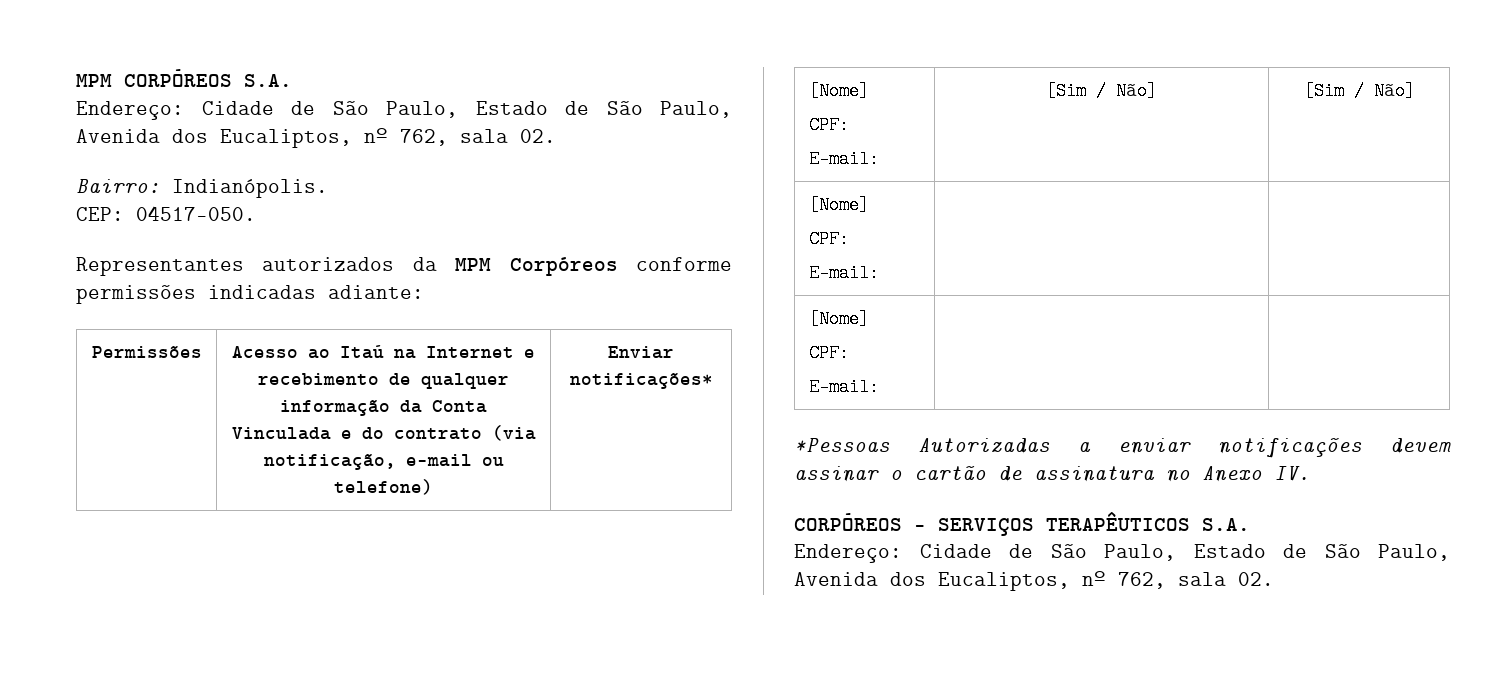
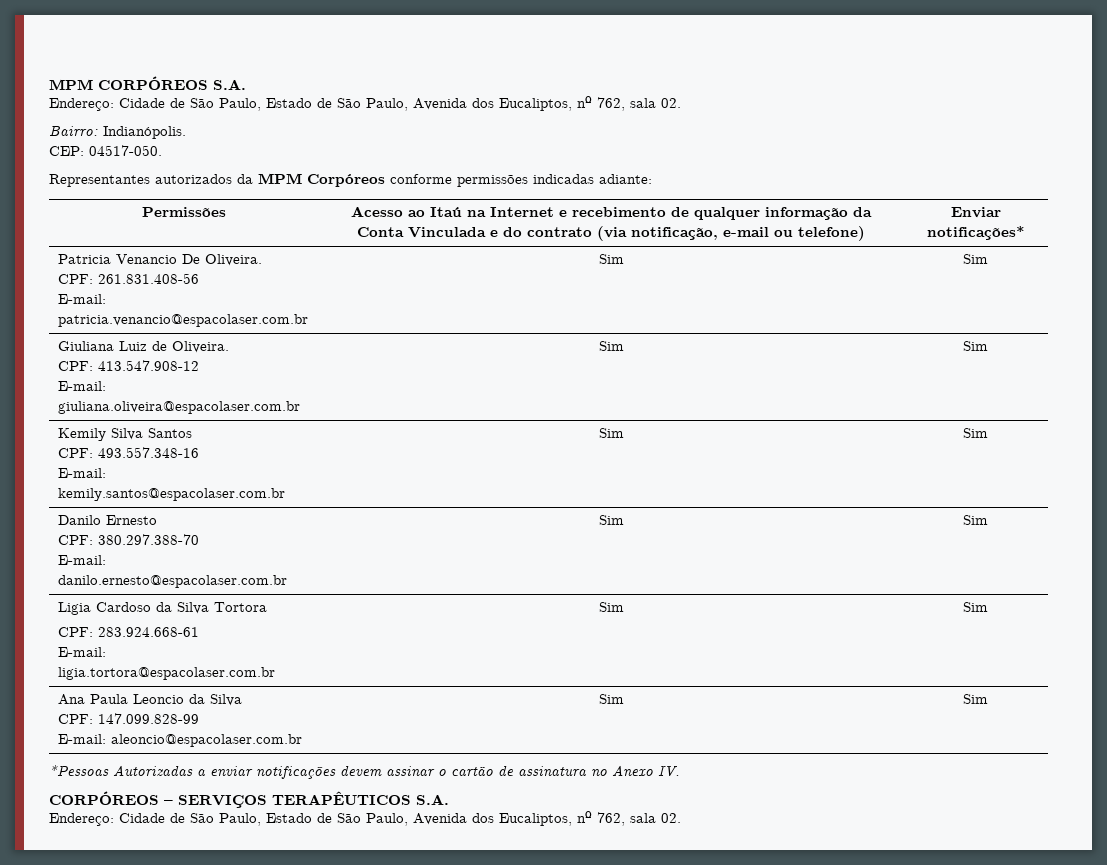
  Permissões | Acesso ao Itaú na Internet e recebimento de qualquer informação da Conta Vinculada e do contrato (via notificação, e-mail ou telefone) | Enviar notificações*
- [Nome]
- CPF:
- E-mail: | [Sim / Não] | [Sim / Não]
- [Nome]
- CPF:
- E-mail: | |
- [Nome]
- CPF:
- E-mail: | |
+ Patricia Venancio De Oliveira.
+ CPF: 261.831.408-56
+ E-mail: patricia.venancio@espacolaser.com.br | Sim | Sim
+ Giuliana Luiz de Oliveira.
+ CPF: 413.547.908-12
+ E-mail: giuliana.oliveira@espacolaser.com.br | Sim | Sim
+ Kemily Silva Santos
+ CPF: 493.557.348-16
+ E-mail: kemily.santos@espacolaser.com.br | Sim | Sim
+ Danilo Ernesto
+ CPF: 380.297.388-70
+ E-mail: danilo.ernesto@espacolaser.com.br | Sim | Sim
+ Ligia Cardoso da Silva Tortora
+ CPF: 283.924.668-61
+ E-mail: ligia.tortora@espacolaser.com.br | Sim | Sim
+ Ana Paula Leoncio da Silva
+ CPF: 147.099.828-99
+ E-mail: aleoncio@espacolaser.com.br | Sim | Sim

